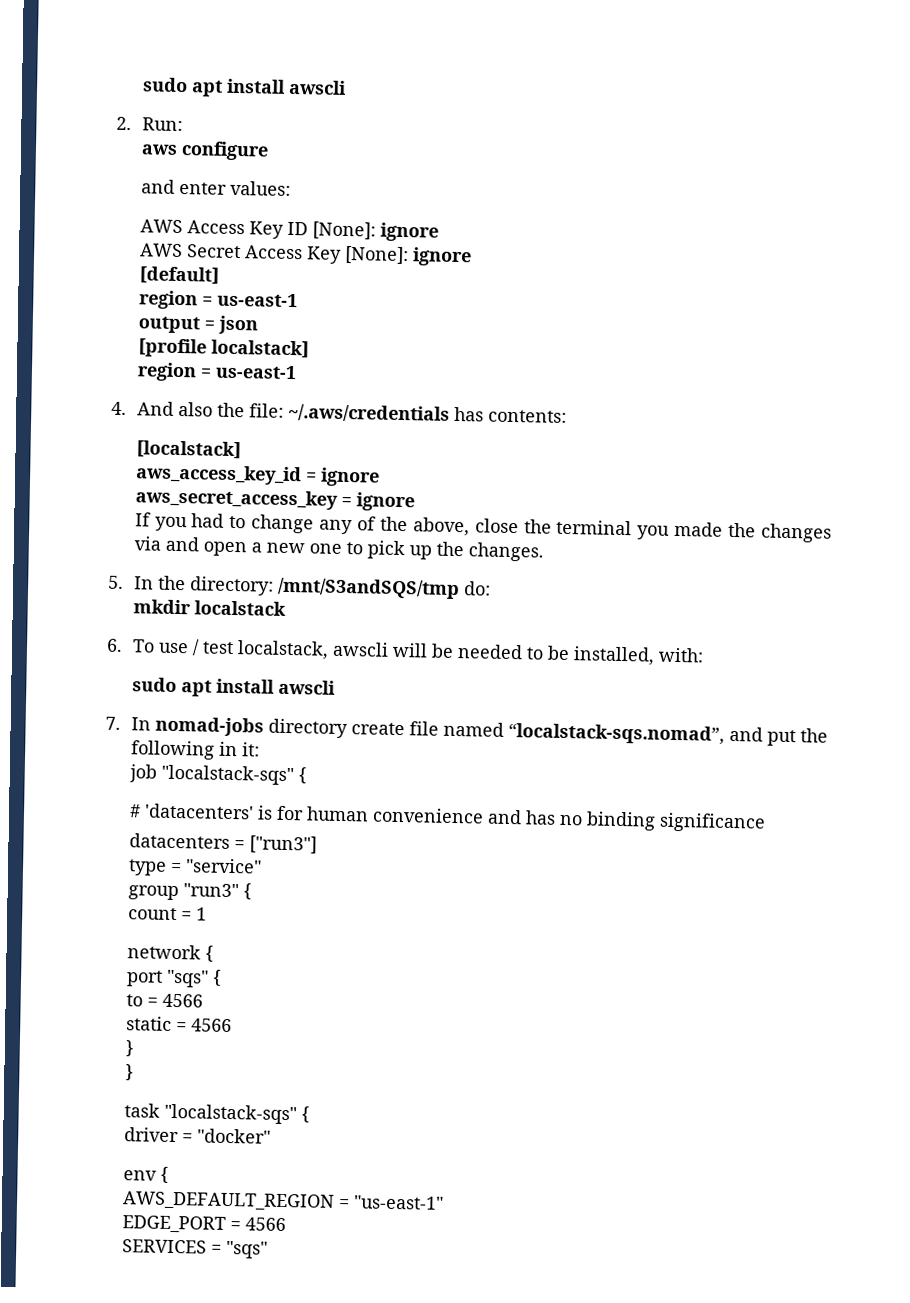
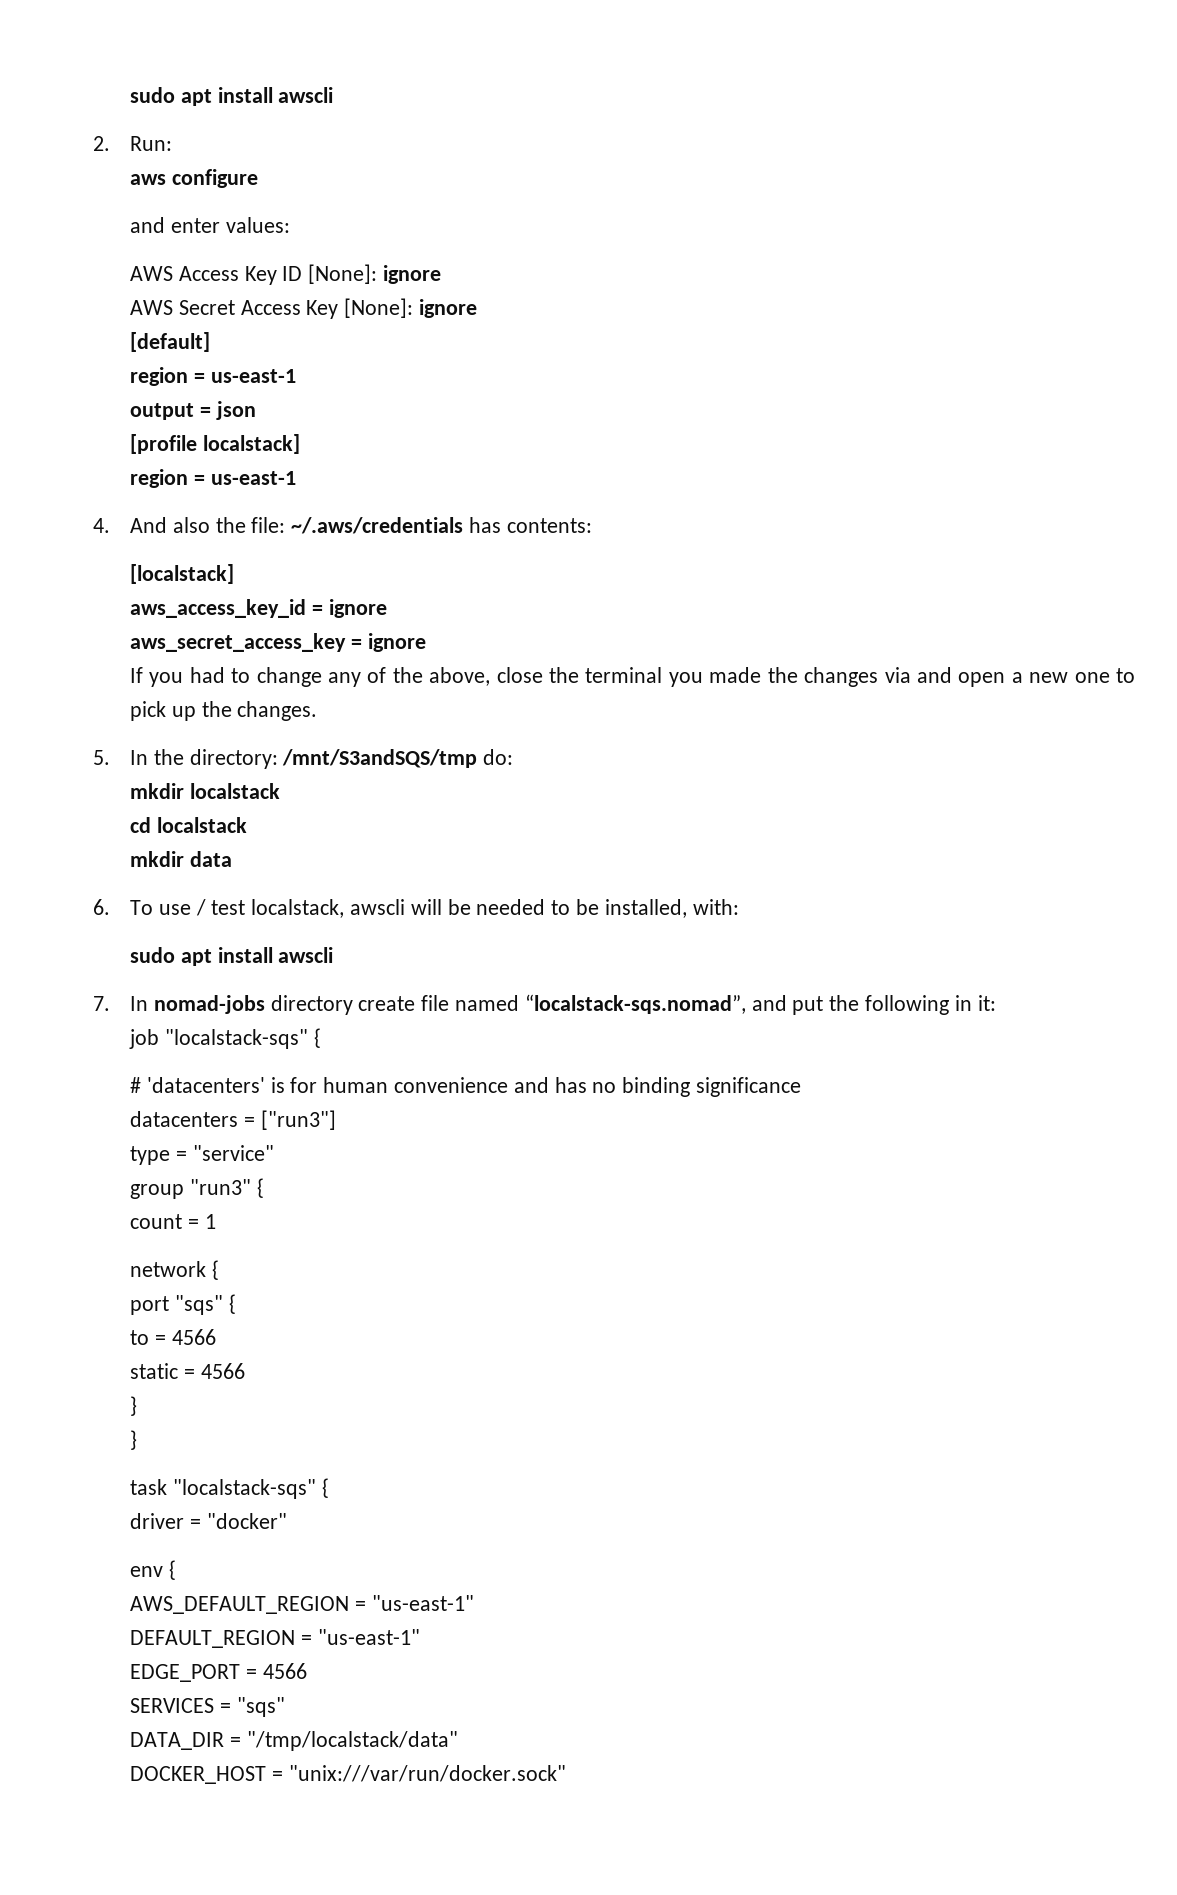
+ cd localstack
+ mkdir data
+ DEFAULT_REGION = "us-east-1"
+ DATA_DIR = "/tmp/localstack/data"
+ DOCKER_HOST = "unix:///var/run/docker.sock"

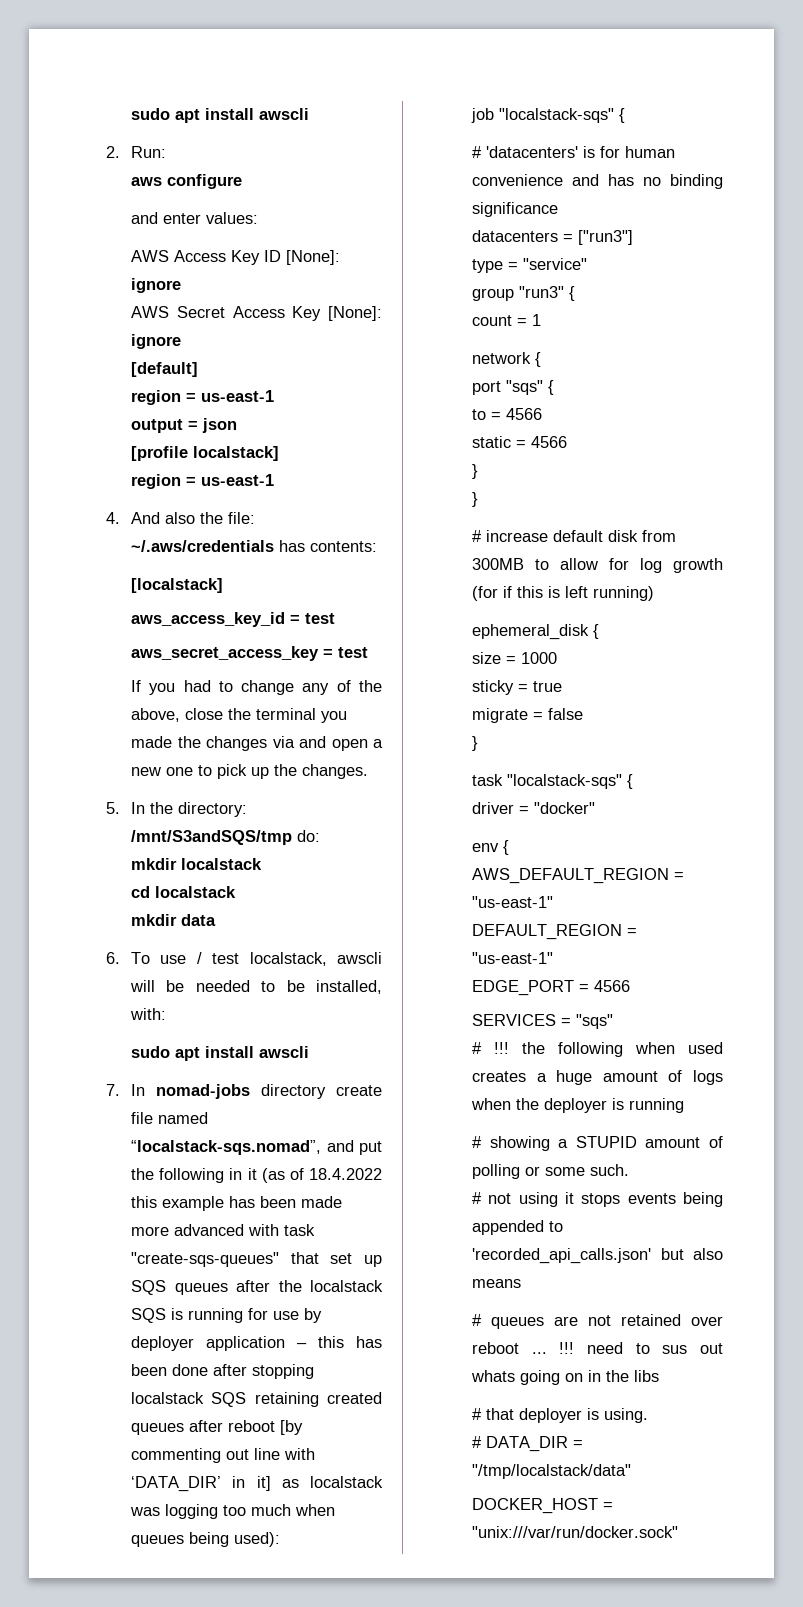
- aws_access_key_id = ignore
+ aws_access_key_id = test
- aws_secret_access_key = ignore
+ aws_secret_access_key = test
- 7. In nomad-jobs directory create file named “localstack-sqs.nomad”, and put the following in it:
+ 7. In nomad-jobs directory create file named “localstack-sqs.nomad”, and put the following in it (as of 18.4.2022 this example has been made more advanced with task "create-sqs-queues" that set up SQS queues after the localstack SQS is running for use by deployer application – this has been done after stopping localstack SQS retaining created queues after reboot [by commenting out line with ‘DATA_DIR’ in it] as localstack was logging too much when queues being used):
+ # increase default disk from 300MB to allow for log growth (for if this is left running)
+ ephemeral_disk {
+ size = 1000
+ sticky = true
+ migrate = false
+ }
- DATA_DIR = "/tmp/localstack/data"
+ # !!! the following when used creates a huge amount of logs when the deployer is running
+ # showing a STUPID amount of polling or some such.
+ # not using it stops events being appended to 'recorded_api_calls.json' but also means
+ # queues are not retained over reboot ... !!! need to sus out whats going on in the libs
+ # that deployer is using.
+ # DATA_DIR = "/tmp/localstack/data"

